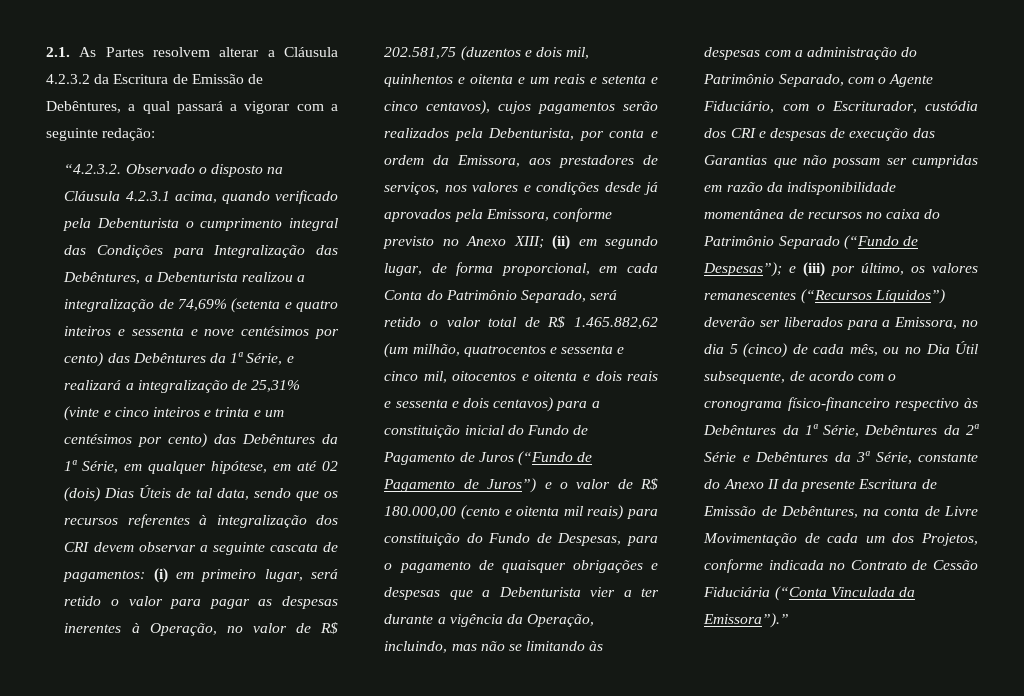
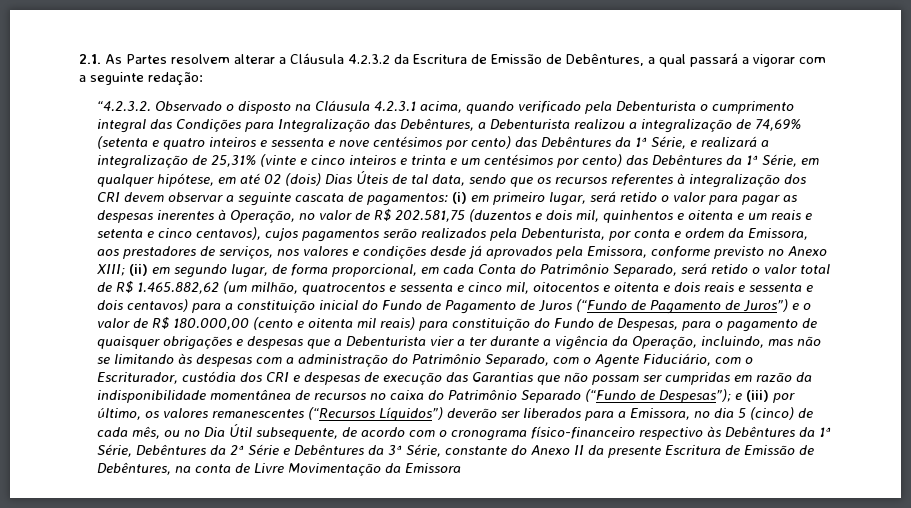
- e (iii) por último, os valores remanescentes (“Recursos Líquidos”) deverão ser liberados para a Emissora, no dia 5 (cinco) de cada mês, ou no Dia Útil subsequente, de acordo com o cronograma físico-financeiro respectivo às Debêntures da 1ª Série, Debêntures da 2ª Série e Debêntures da 3ª Série, constante do Anexo II da presente Escritura de Emissão de Debêntures, na conta de Livre Movimentação de cada um dos Projetos, conforme indicada no Contrato de Cessão Fiduciária (“Conta Vinculada da Emissora”).”
+ e (iii) por último, os valores remanescentes (“Recursos Líquidos”) deverão ser liberados para a Emissora, no dia 5 (cinco) de cada mês, ou no Dia Útil subsequente, de acordo com o cronograma físico-financeiro respectivo às Debêntures da 1ª Série, Debêntures da 2ª Série e Debêntures da 3ª Série, constante do Anexo II da presente Escritura de Emissão de Debêntures, na conta de Livre Movimentação da Emissora

